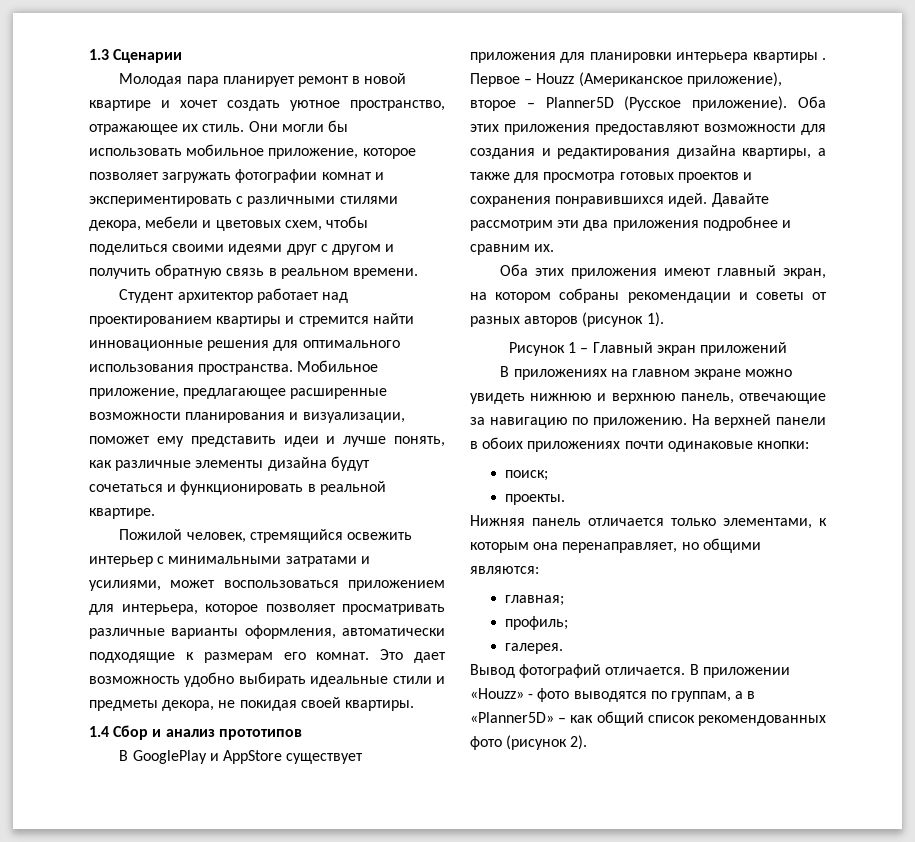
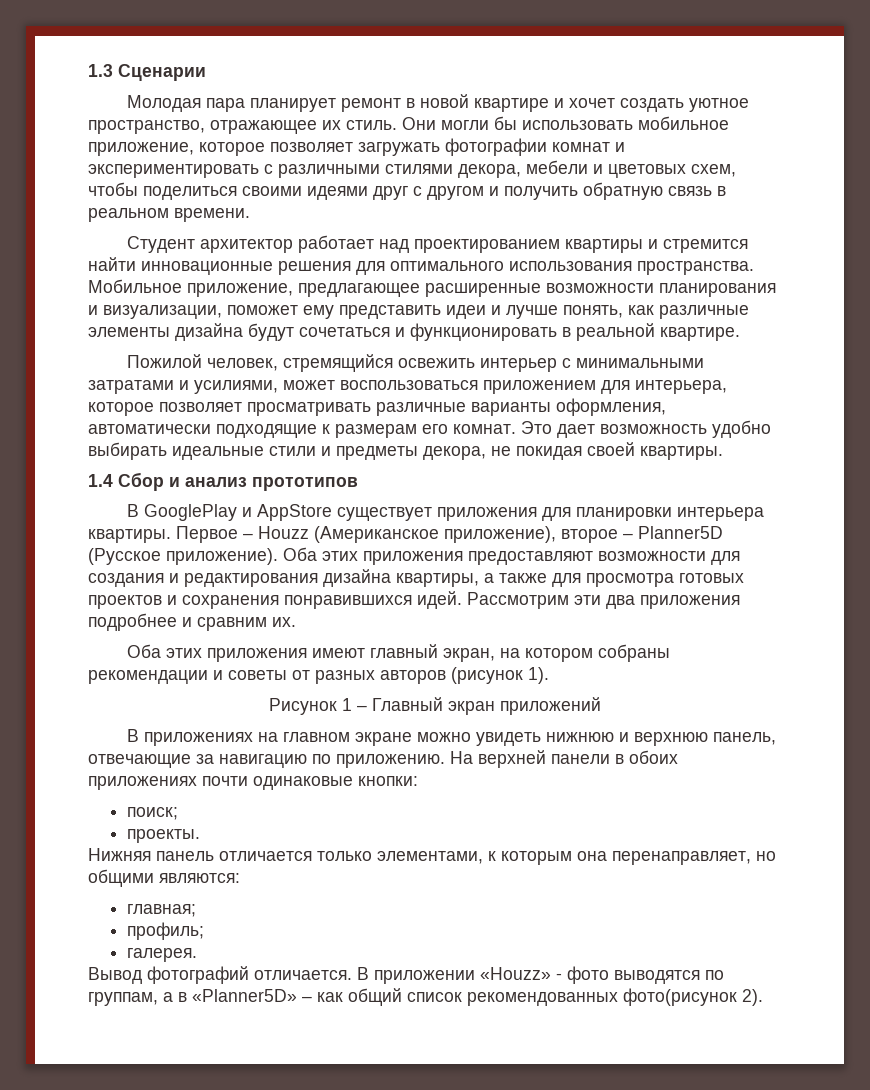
- В GooglePlay и AppStore существует приложения для планировки интерьера квартиры .
+ В GooglePlay и AppStore существует приложения для планировки интерьера квартиры.
- Давайте рассмотрим эти два приложения подробнее и сравним их.
+ Рассмотрим эти два приложения подробнее и сравним их.
- В приложении «Houzz» - фото выводятся по группам, а в «Planner5D» – как общий список рекомендованных фото (рисунок 2).
+ В приложении «Houzz» - фото выводятся по группам, а в «Planner5D» – как общий список рекомендованных фото(рисунок 2).

